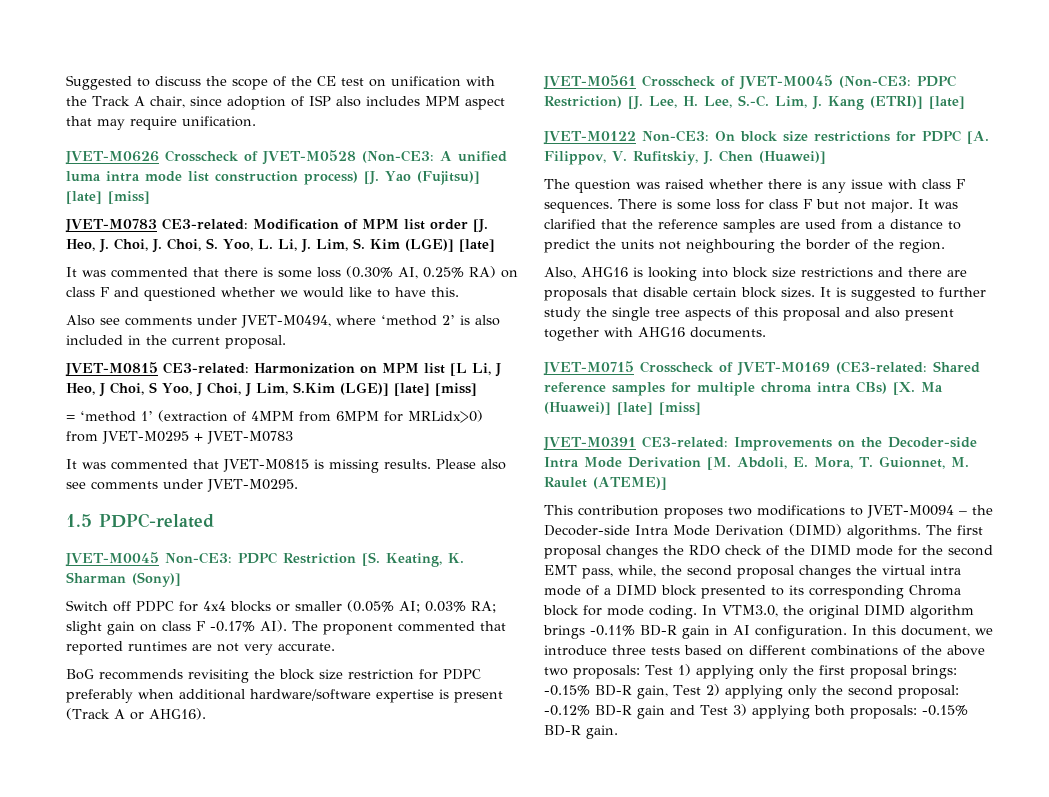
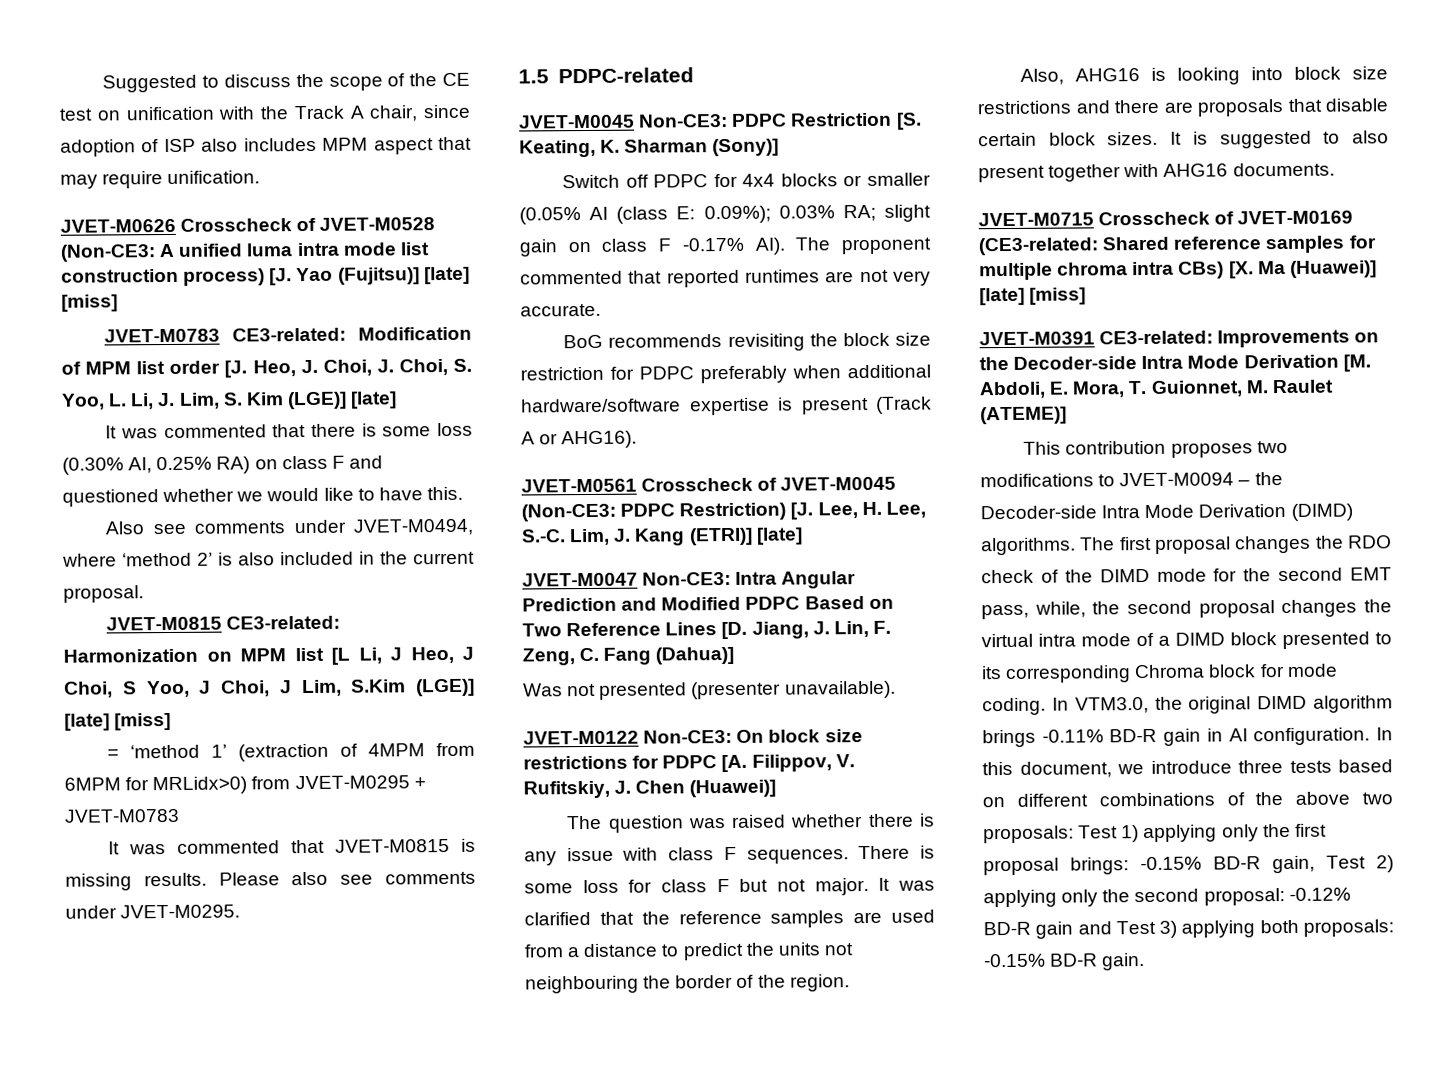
- Switch off PDPC for 4x4 blocks or smaller (0.05% AI; 0.03% RA; slight gain on class F -0.17% AI). The proponent commented that reported runtimes are not very accurate.
+ Switch off PDPC for 4x4 blocks or smaller (0.05% AI (class E: 0.09%); 0.03% RA; slight gain on class F -0.17% AI). The proponent commented that reported runtimes are not very accurate.
+ JVET-M0047 Non-CE3: Intra Angular Prediction and Modified PDPC Based on Two Reference Lines [D. Jiang, J. Lin, F. Zeng, C. Fang (Dahua)]
+ Was not presented (presenter unavailable).
- It is suggested to further study the single tree aspects of this proposal and also present together with AHG16 documents.
+ It is suggested to also present together with AHG16 documents.

